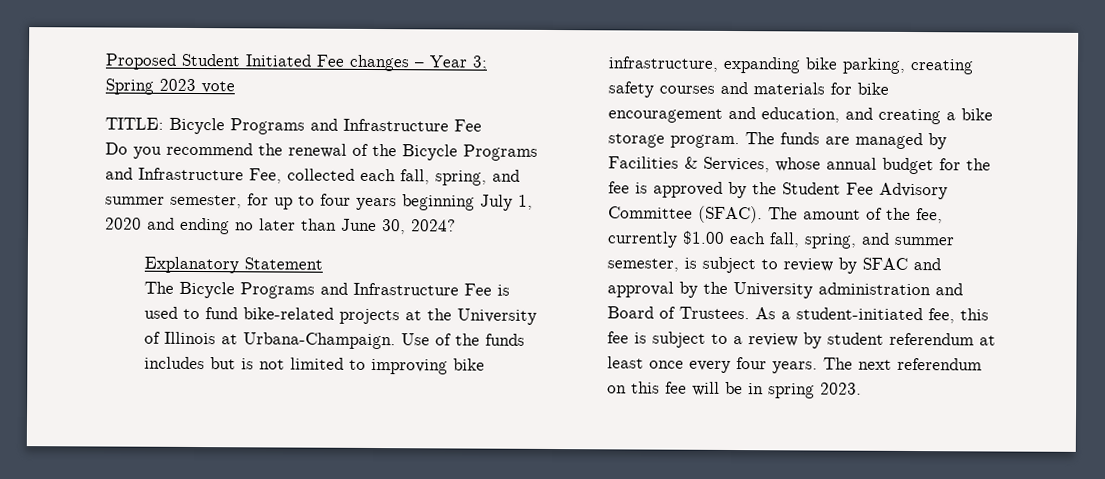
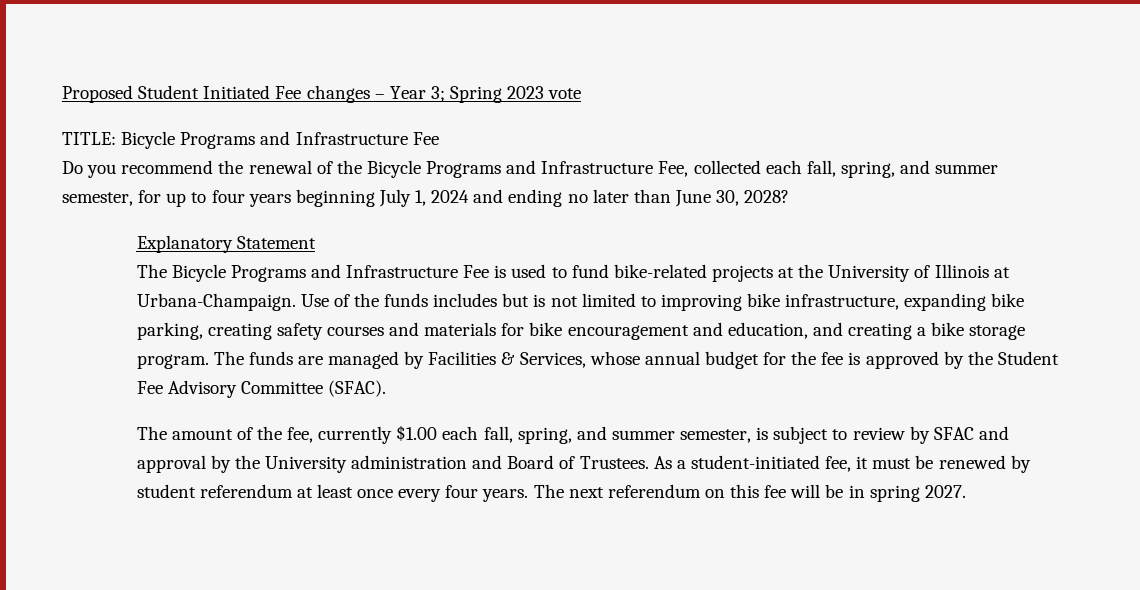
- Do you recommend the renewal of the Bicycle Programs and Infrastructure Fee, collected each fall, spring, and summer semester, for up to four years beginning July 1, 2020 and ending no later than June 30, 2024?
+ Do you recommend the renewal of the Bicycle Programs and Infrastructure Fee, collected each fall, spring, and summer semester, for up to four years beginning July 1, 2024 and ending no later than June 30, 2028?
- The funds are managed by Facilities & Services, whose annual budget for the fee is approved by the Student Fee Advisory Committee (SFAC). The amount of the fee, currently $1.00 each fall, spring, and summer semester, is subject to review by SFAC and approval by the University administration and Board of Trustees.
+ The funds are managed by Facilities & Services, whose annual budget for the fee is approved by the Student Fee Advisory Committee (SFAC).
+ The amount of the fee, currently $1.00 each fall, spring, and summer semester, is subject to review by SFAC and approval by the University administration and Board of Trustees.
- As a student-initiated fee, this fee is subject to a review by student referendum at least once every four years.
+ As a student-initiated fee, it must be renewed by student referendum at least once every four years.
- The next referendum on this fee will be in spring 2023.
+ The next referendum on this fee will be in spring 2027.

